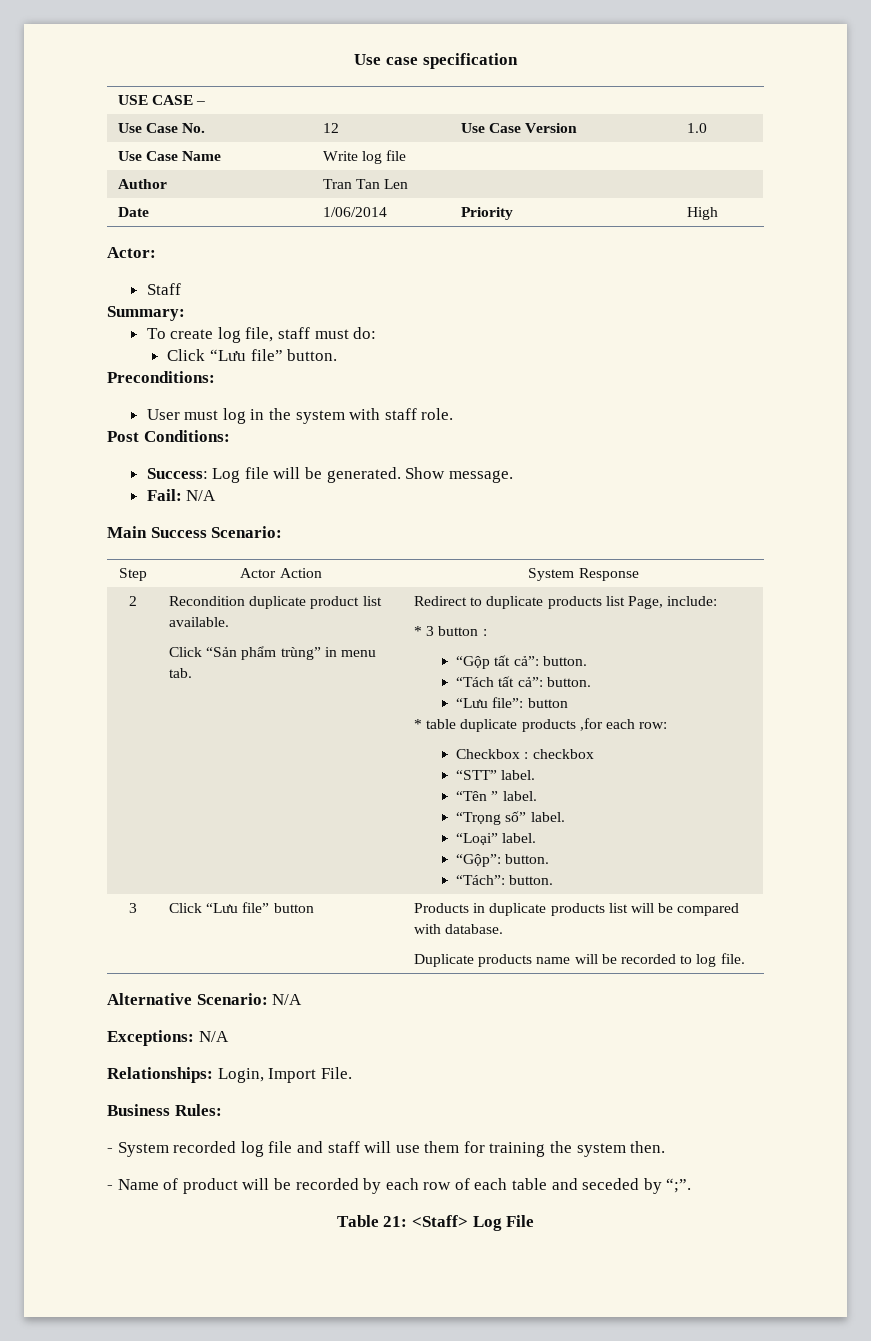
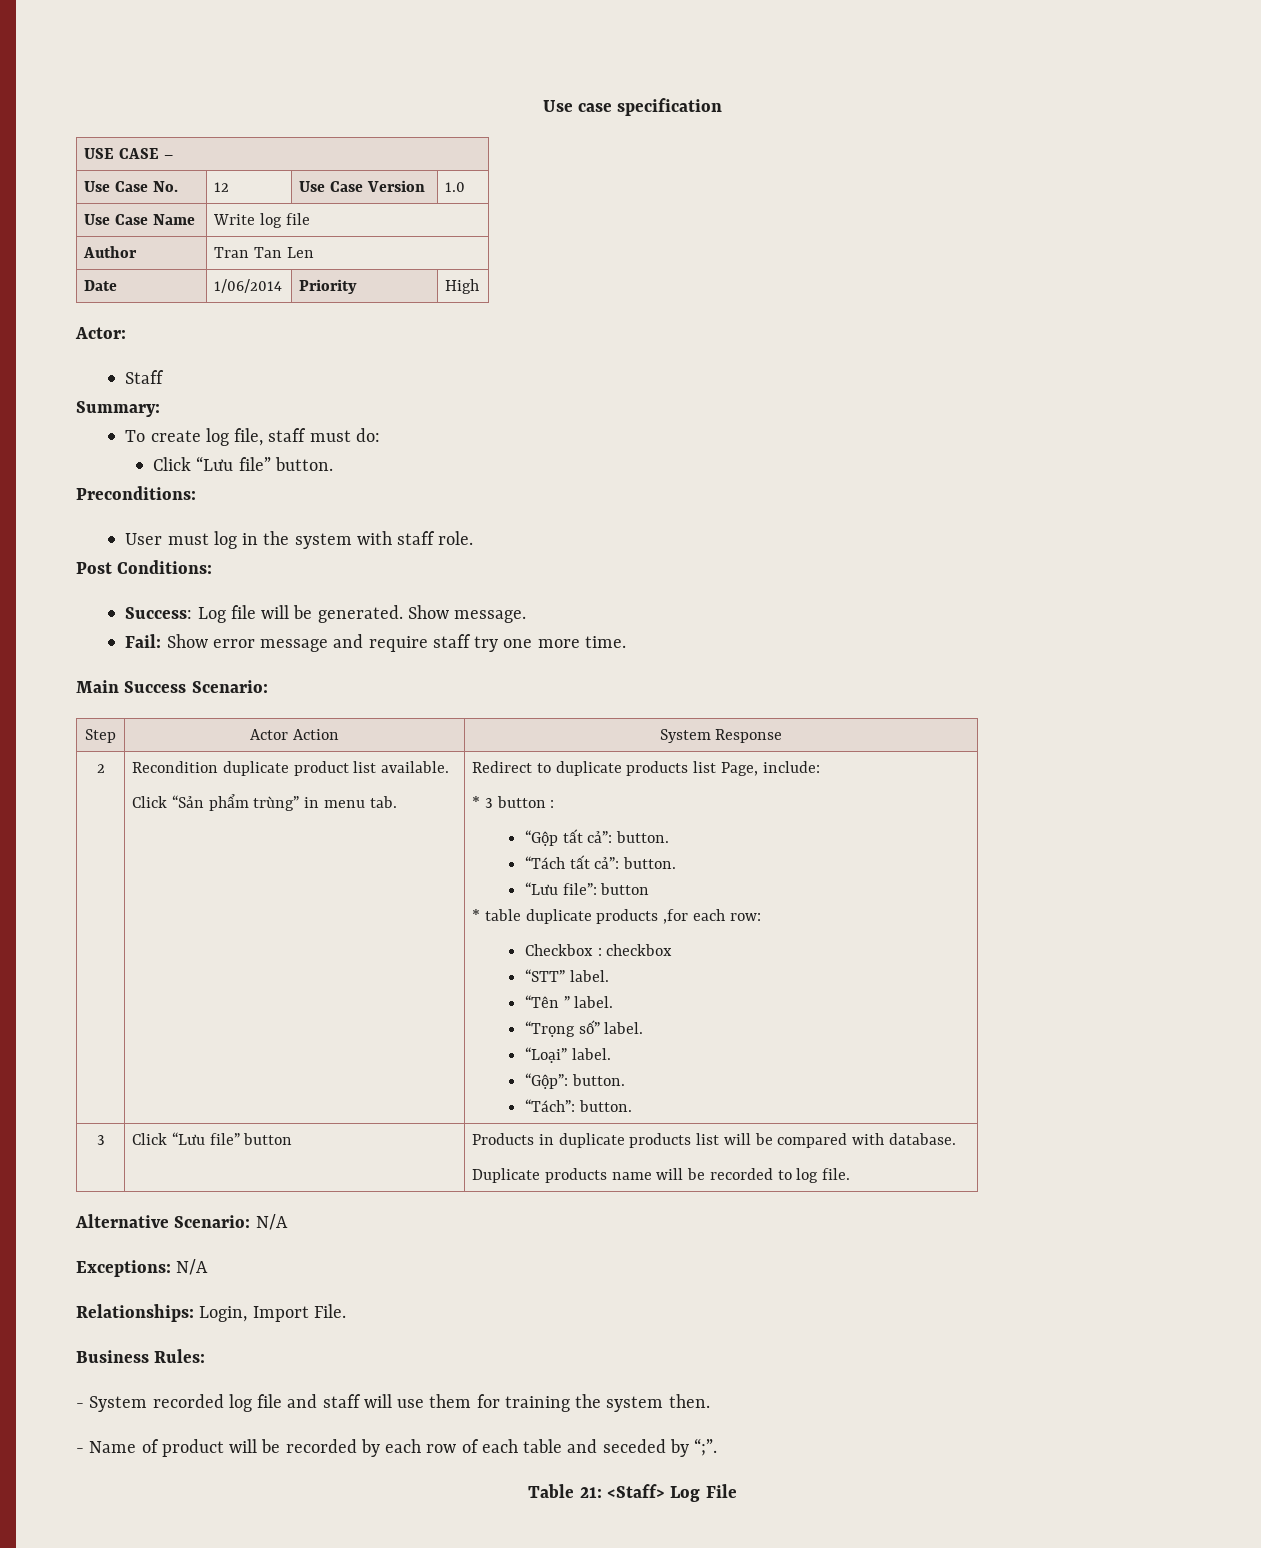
- Fail: N/A
+ Fail: Show error message and require staff try one more time.

